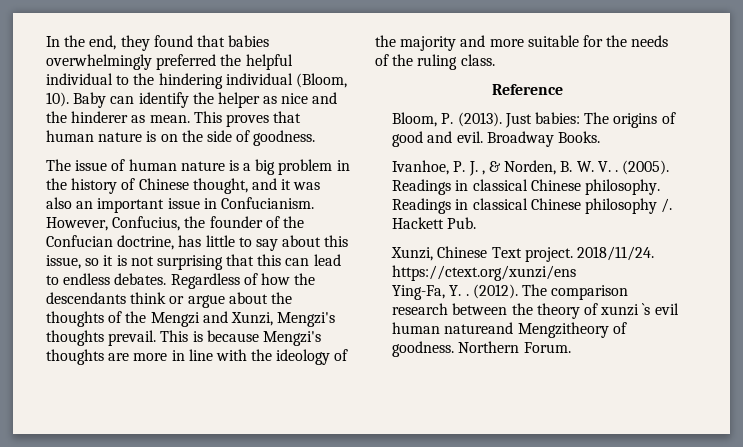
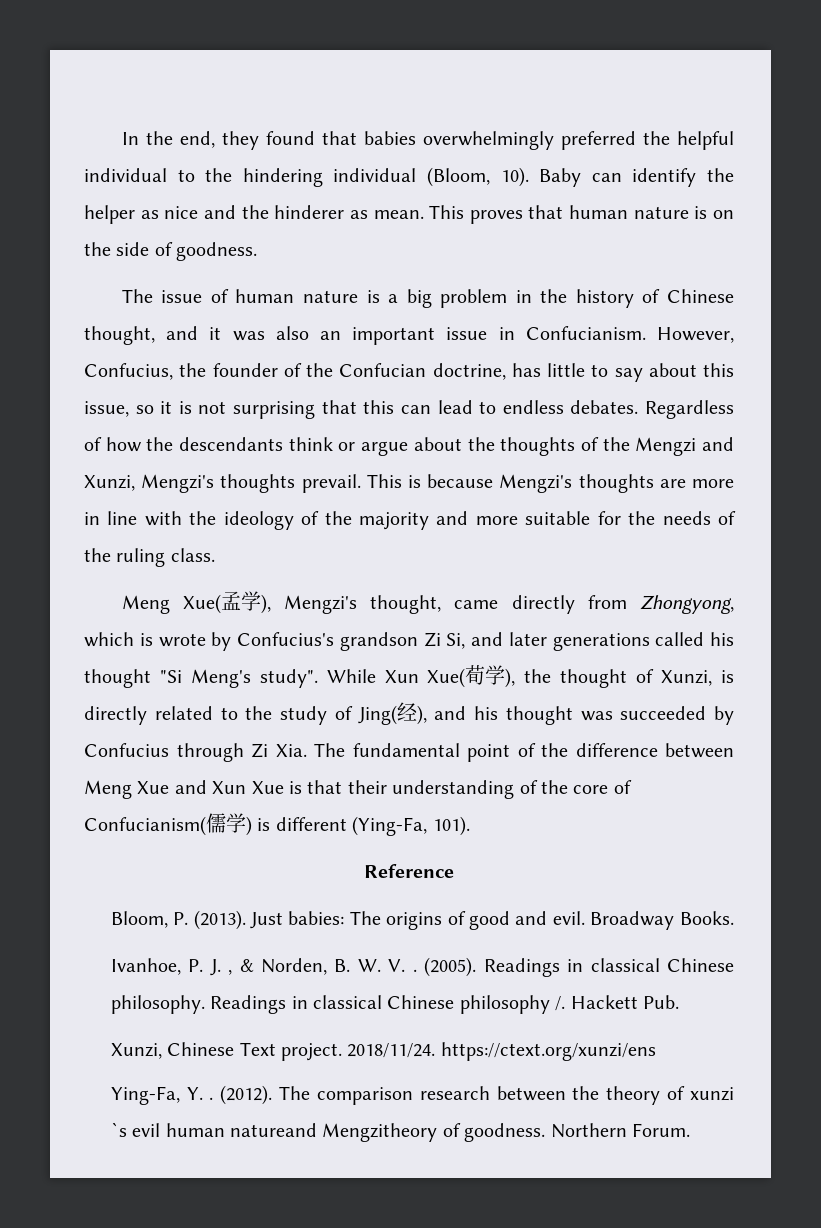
+ Meng Xue(孟学), Mengzi's thought, came directly from Zhongyong, which is wrote by Confucius's grandson Zi Si, and later generations called his thought "Si Meng's study". While Xun Xue(荀学), the thought of Xunzi, is directly related to the study of Jing(经), and his thought was succeeded by Confucius through Zi Xia. The fundamental point of the difference between Meng Xue and Xun Xue is that their understanding of the core of Confucianism(儒学) is different (Ying-Fa, 101).

